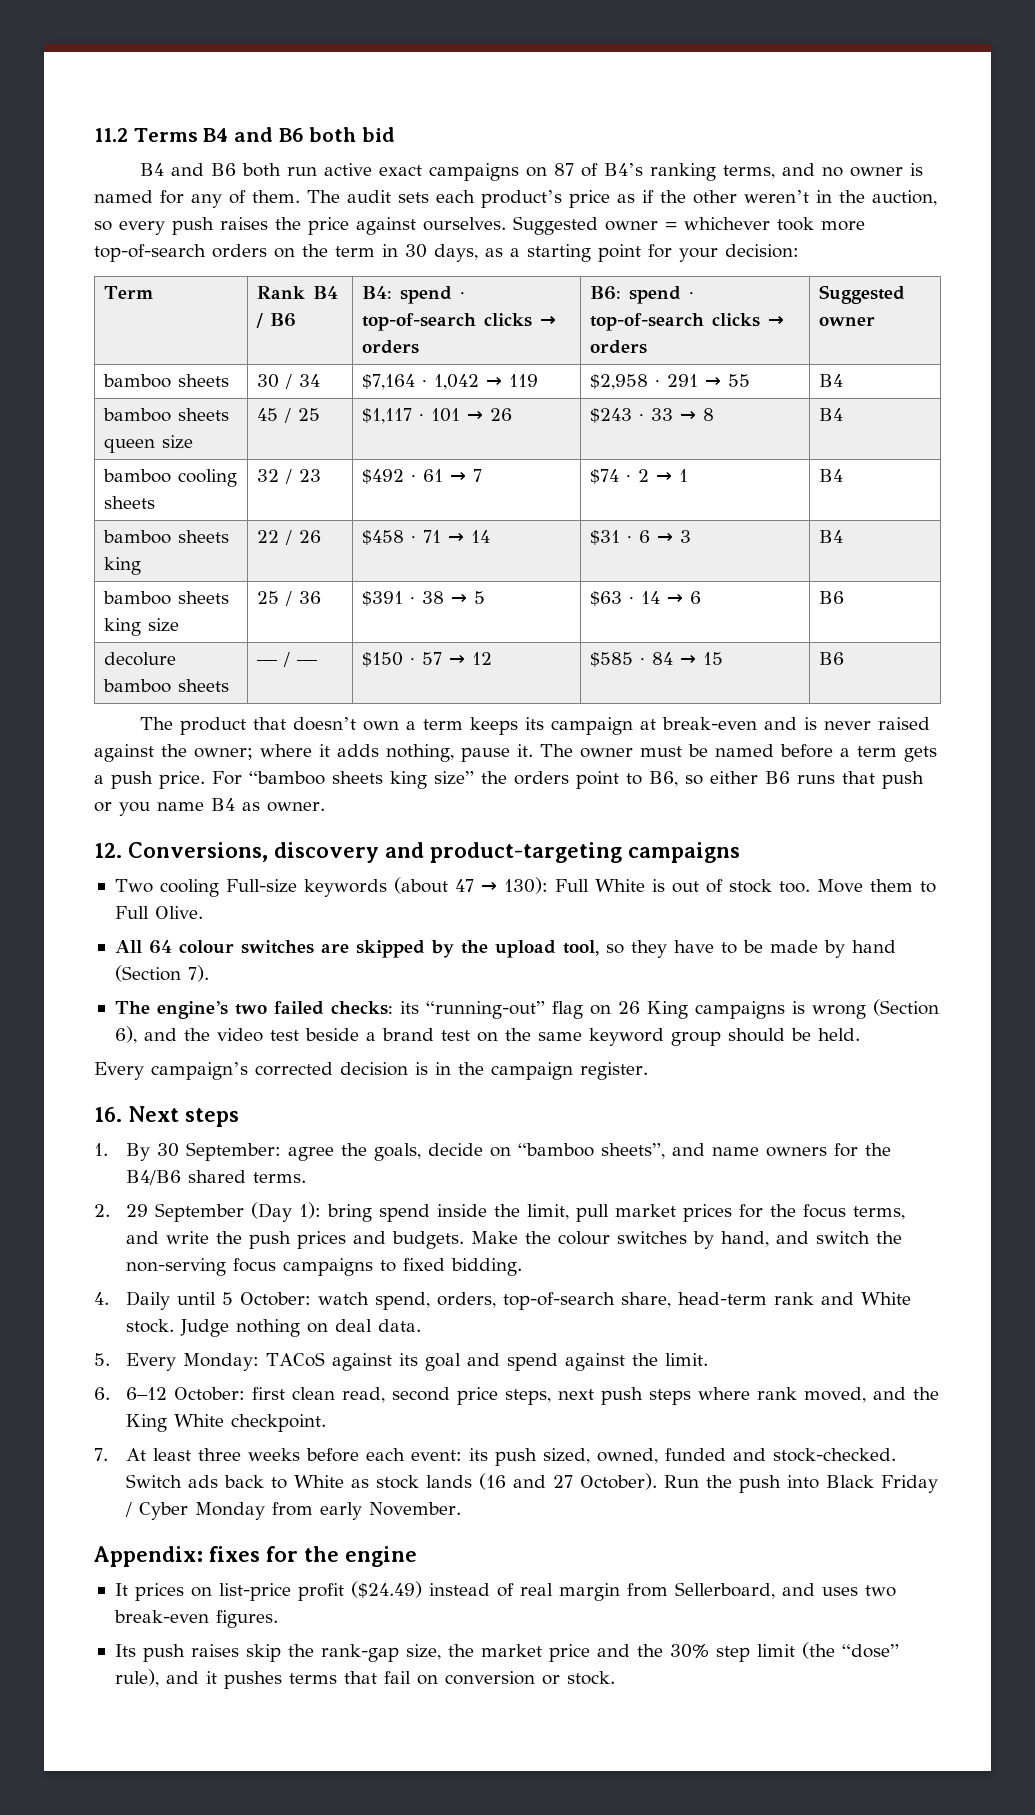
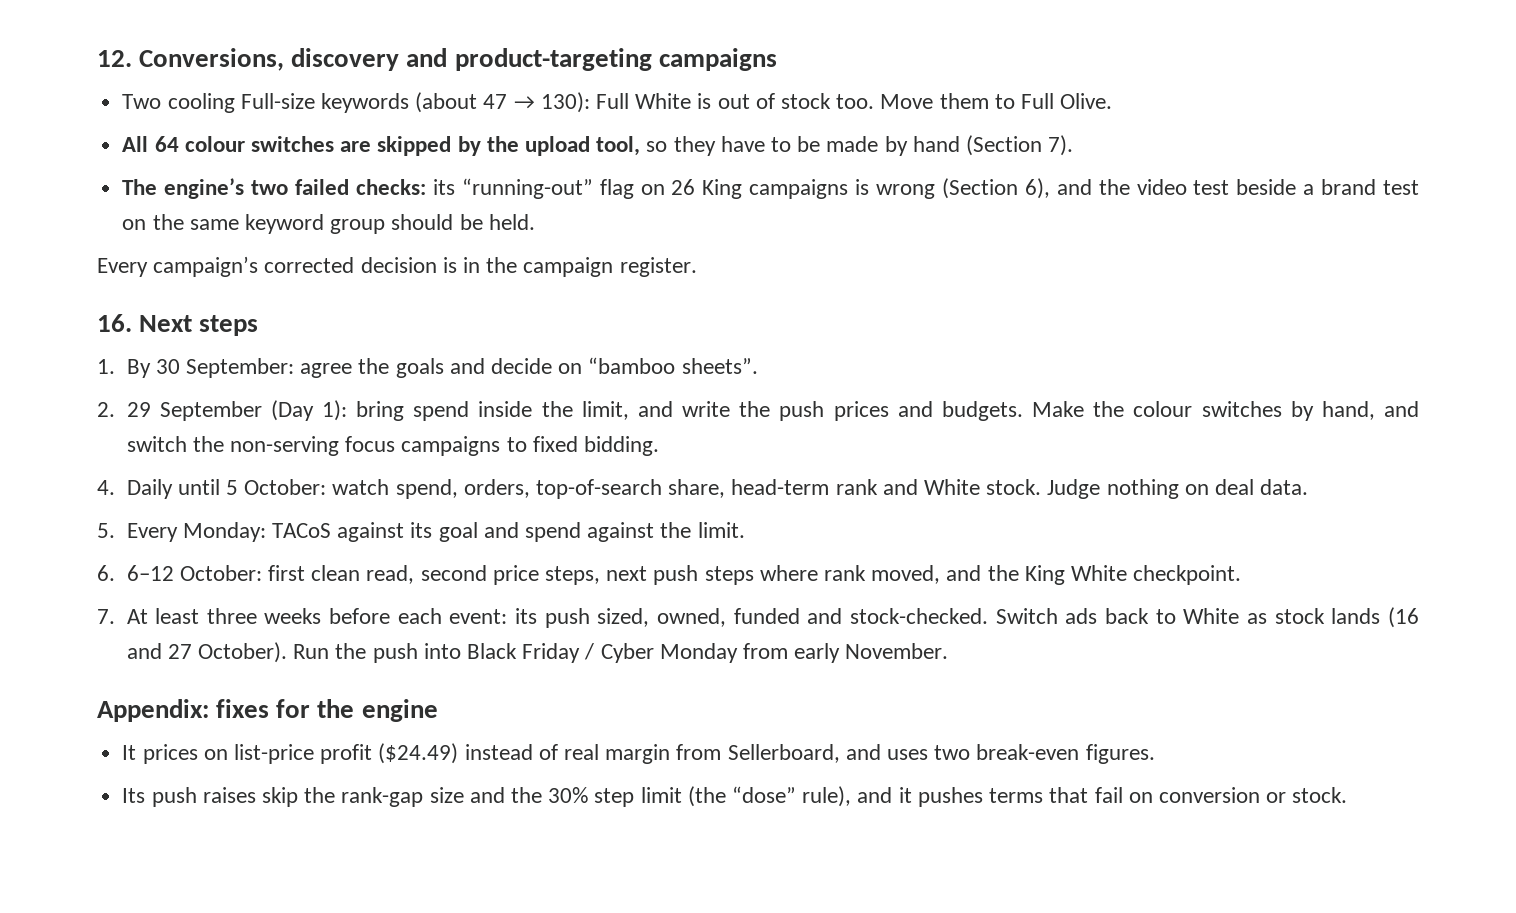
- 11.2 Terms B4 and B6 both bid
- B4 and B6 both run active exact campaigns on 87 of B4’s ranking terms, and no owner is named for any of them. The audit sets each product’s price as if the other weren’t in the auction, so every push raises the price against ourselves. Suggested owner = whichever took more top-of-search orders on the term in 30 days, as a starting point for your decision:
- Term | Rank B4 / B6 | B4: spend · top-of-search clicks → orders | B6: spend · top-of-search clicks → orders | Suggested owner
- bamboo sheets | 30 / 34 | $7,164 · 1,042 → 119 | $2,958 · 291 → 55 | B4
- bamboo sheets queen size | 45 / 25 | $1,117 · 101 → 26 | $243 · 33 → 8 | B4
- bamboo cooling sheets | 32 / 23 | $492 · 61 → 7 | $74 · 2 → 1 | B4
- bamboo sheets king | 22 / 26 | $458 · 71 → 14 | $31 · 6 → 3 | B4
- bamboo sheets king size | 25 / 36 | $391 · 38 → 5 | $63 · 14 → 6 | B6
- decolure bamboo sheets | — / — | $150 · 57 → 12 | $585 · 84 → 15 | B6
- The product that doesn’t own a term keeps its campaign at break-even and is never raised against the owner; where it adds nothing, pause it. The owner must be named before a term gets a push price. For “bamboo sheets king size” the orders point to B6, so either B6 runs that push or you name B4 as owner.
- 1. By 30 September: agree the goals, decide on “bamboo sheets”, and name owners for the B4/B6 shared terms.
+ 1. By 30 September: agree the goals and decide on “bamboo sheets”.
- 2. 29 September (Day 1): bring spend inside the limit, pull market prices for the focus terms, and write the push prices and budgets.
+ 2. 29 September (Day 1): bring spend inside the limit, and write the push prices and budgets.
- Its push raises skip the rank-gap size, the market price and the 30% step limit (the “dose” rule), and it pushes terms that fail on conversion or stock.
+ Its push raises skip the rank-gap size and the 30% step limit (the “dose” rule), and it pushes terms that fail on conversion or stock.

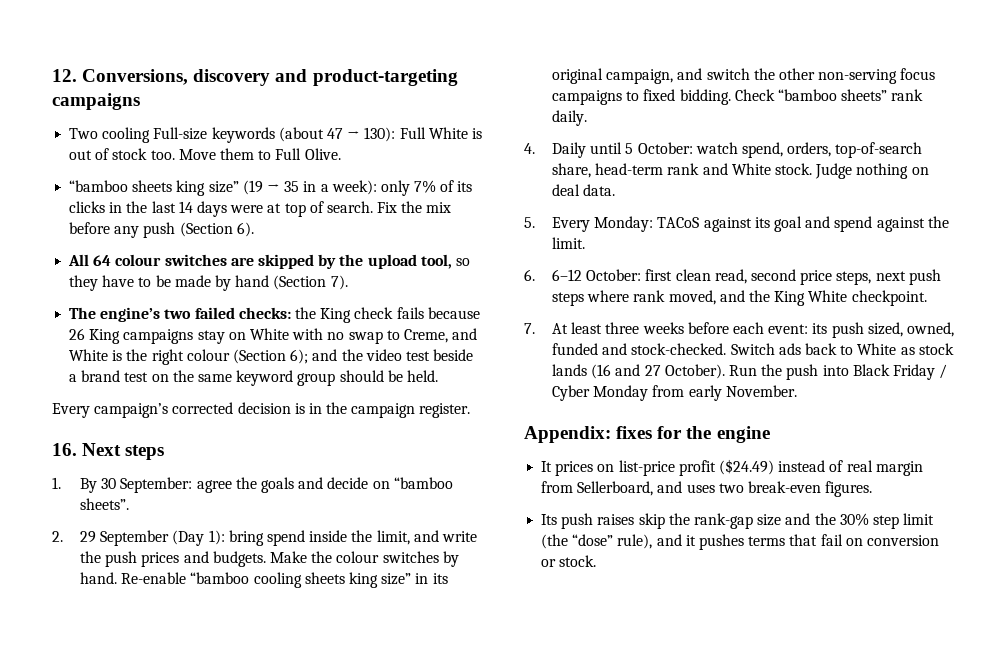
+ “bamboo sheets king size” (19 → 35 in a week): only 7% of its clicks in the last 14 days were at top of search. Fix the mix before any push (Section 6).
- The engine’s two failed checks: its “running-out” flag on 26 King campaigns is wrong (Section 6), and the video test beside a brand test on the same keyword group should be held.
+ The engine’s two failed checks: the King check fails because 26 King campaigns stay on White with no swap to Creme, and White is the right colour (Section 6); and the video test beside a brand test on the same keyword group should be held.
- Make the colour switches by hand, and switch the non-serving focus campaigns to fixed bidding.
+ Make the colour switches by hand. Re-enable “bamboo cooling sheets king size” in its original campaign, and switch the other non-serving focus campaigns to fixed bidding. Check “bamboo sheets” rank daily.

